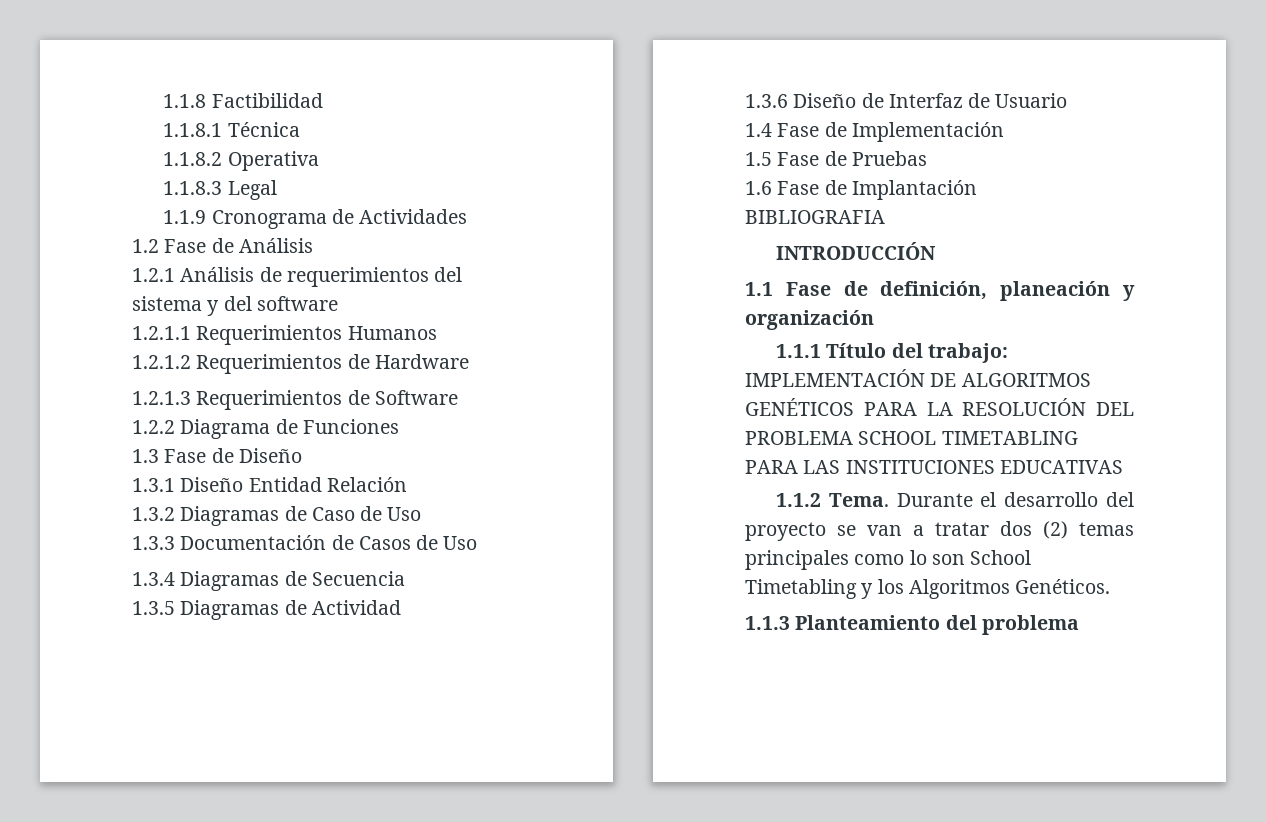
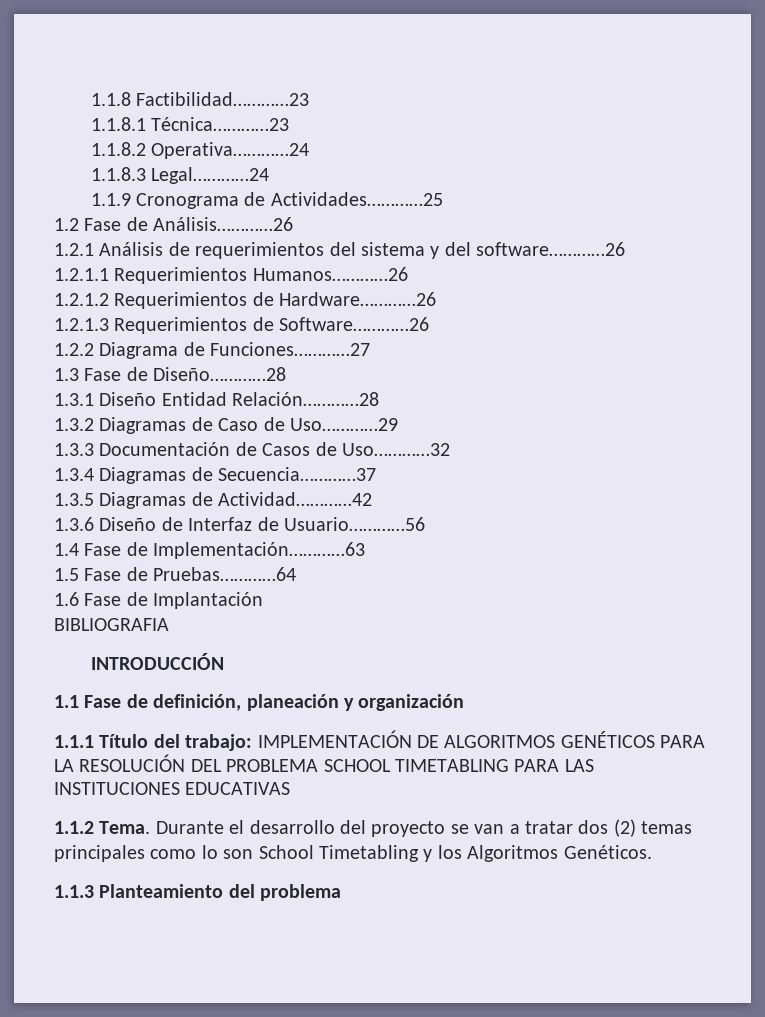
- 1.1.8 Factibilidad
+ 1.1.8 Factibilidad…………23
- 1.1.8.1 Técnica
+ 1.1.8.1 Técnica…………23
- 1.1.8.2 Operativa
+ 1.1.8.2 Operativa…………24
- 1.1.8.3 Legal
+ 1.1.8.3 Legal…………24
- 1.1.9 Cronograma de Actividades
+ 1.1.9 Cronograma de Actividades…………25
- 1.2 Fase de Análisis
+ 1.2 Fase de Análisis…………26
- 1.2.1 Análisis de requerimientos del sistema y del software
+ 1.2.1 Análisis de requerimientos del sistema y del software…………26
- 1.2.1.1 Requerimientos Humanos
+ 1.2.1.1 Requerimientos Humanos…………26
- 1.2.1.2 Requerimientos de Hardware
+ 1.2.1.2 Requerimientos de Hardware…………26
- 1.2.1.3 Requerimientos de Software
+ 1.2.1.3 Requerimientos de Software…………26
- 1.2.2 Diagrama de Funciones
+ 1.2.2 Diagrama de Funciones…………27
- 1.3 Fase de Diseño
+ 1.3 Fase de Diseño…………28
- 1.3.1 Diseño Entidad Relación
+ 1.3.1 Diseño Entidad Relación…………28
- 1.3.2 Diagramas de Caso de Uso
+ 1.3.2 Diagramas de Caso de Uso…………29
- 1.3.3 Documentación de Casos de Uso
+ 1.3.3 Documentación de Casos de Uso…………32
- 1.3.4 Diagramas de Secuencia
+ 1.3.4 Diagramas de Secuencia…………37
- 1.3.5 Diagramas de Actividad
+ 1.3.5 Diagramas de Actividad…………42
- 1.3.6 Diseño de Interfaz de Usuario
+ 1.3.6 Diseño de Interfaz de Usuario…………56
- 1.4 Fase de Implementación
+ 1.4 Fase de Implementación…………63
- 1.5 Fase de Pruebas
+ 1.5 Fase de Pruebas…………64

